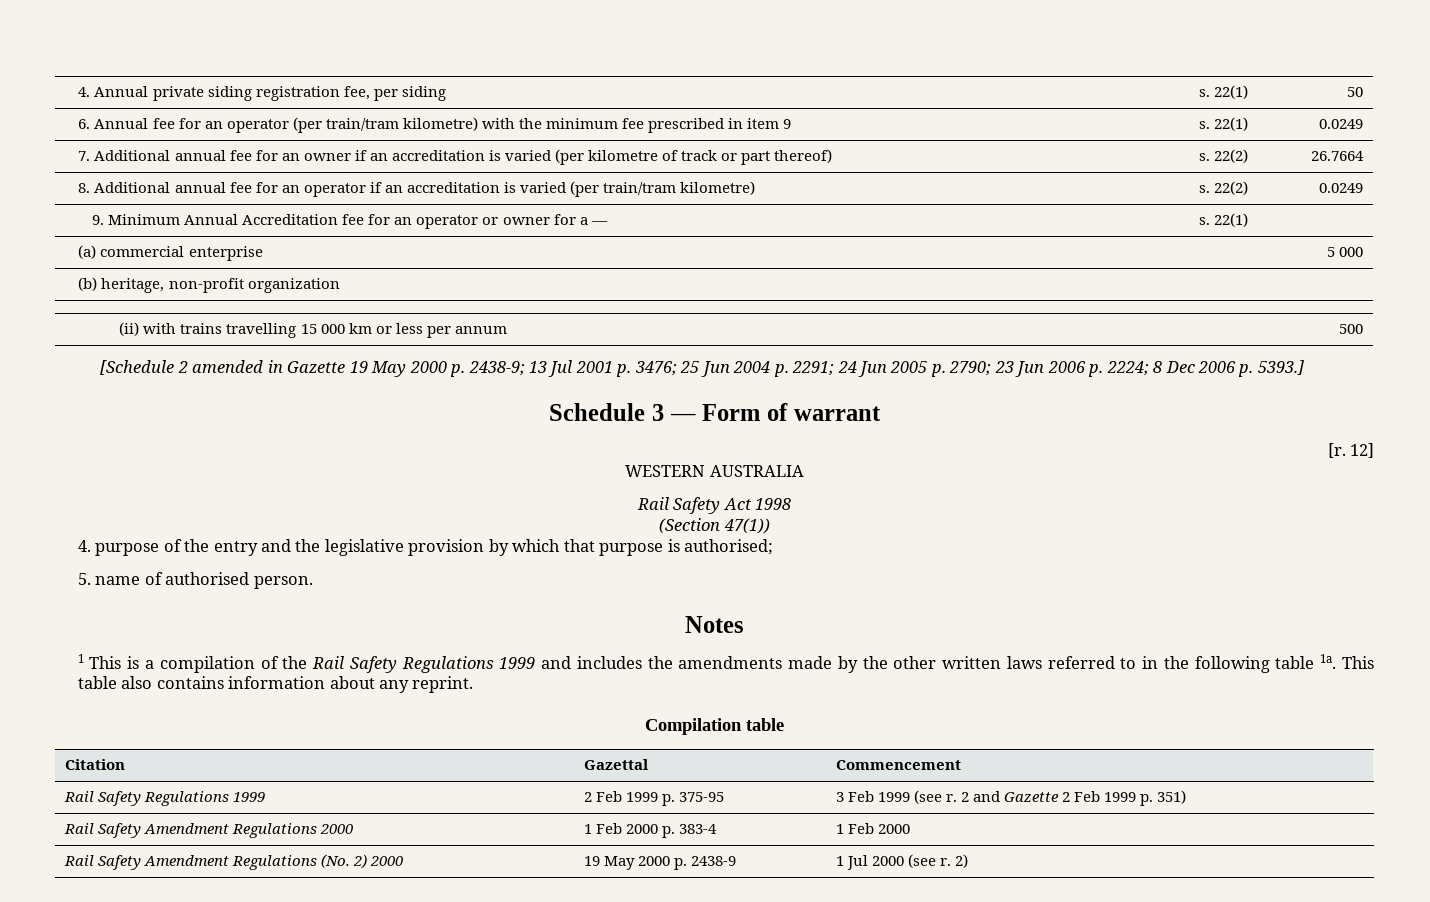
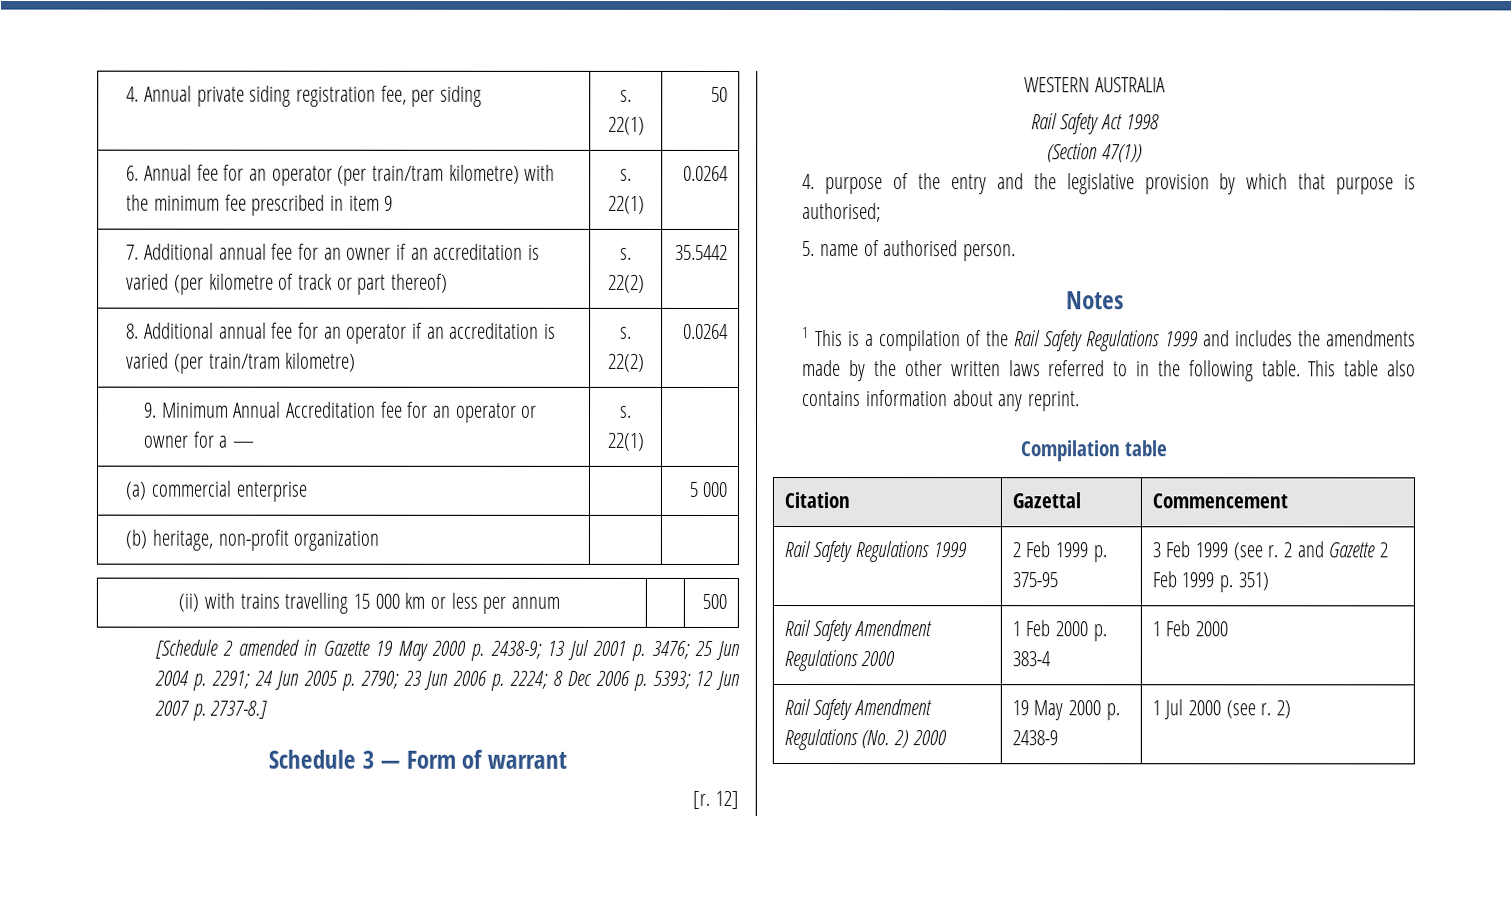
- 6. Annual fee for an operator (per train/tram kilometre) with the minimum fee prescribed in item 9 | s. 22(1) | 0.0249
+ 6. Annual fee for an operator (per train/tram kilometre) with the minimum fee prescribed in item 9 | s. 22(1) | 0.0264
- 7. Additional annual fee for an owner if an accreditation is varied (per kilometre of track or part thereof) | s. 22(2) | 26.7664
+ 7. Additional annual fee for an owner if an accreditation is varied (per kilometre of track or part thereof) | s. 22(2) | 35.5442
- 8. Additional annual fee for an operator if an accreditation is varied (per train/tram kilometre) | s. 22(2) | 0.0249
+ 8. Additional annual fee for an operator if an accreditation is varied (per train/tram kilometre) | s. 22(2) | 0.0264
- [Schedule 2 amended in Gazette 19 May 2000 p. 2438-9; 13 Jul 2001 p. 3476; 25 Jun 2004 p. 2291; 24 Jun 2005 p. 2790; 23 Jun 2006 p. 2224; 8 Dec 2006 p. 5393.]
+ [Schedule 2 amended in Gazette 19 May 2000 p. 2438-9; 13 Jul 2001 p. 3476; 25 Jun 2004 p. 2291; 24 Jun 2005 p. 2790; 23 Jun 2006 p. 2224; 8 Dec 2006 p. 5393; 12 Jun 2007 p. 2737-8.]
- 1 This is a compilation of the Rail Safety Regulations 1999 and includes the amendments made by the other written laws referred to in the following table 1a.
+ 1 This is a compilation of the Rail Safety Regulations 1999 and includes the amendments made by the other written laws referred to in the following table.

